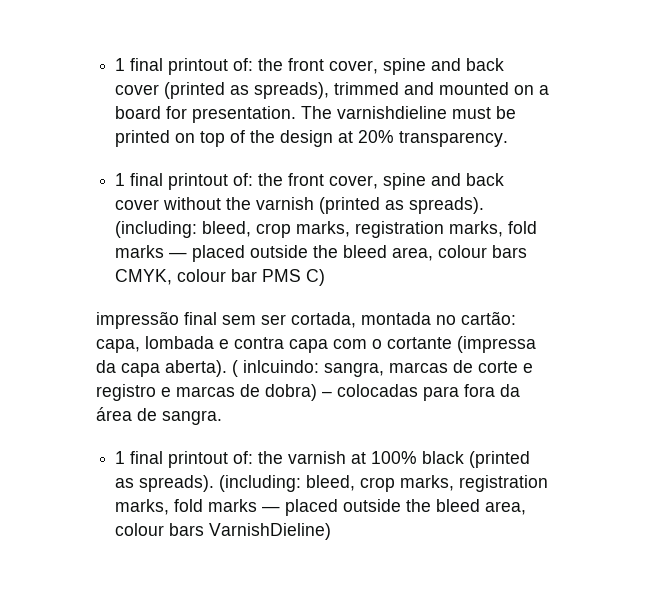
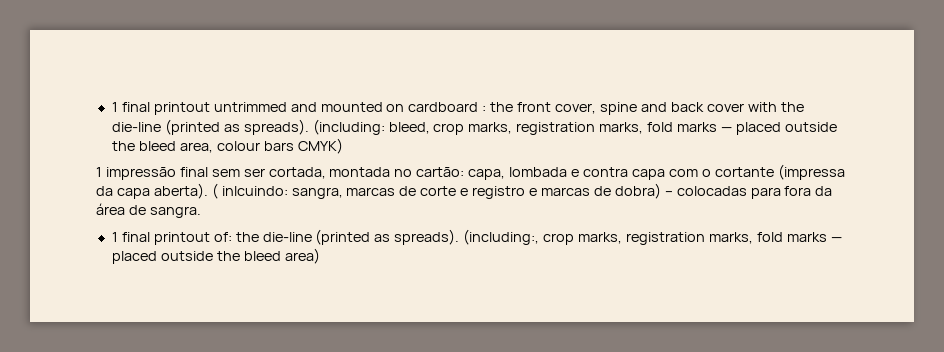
- 1 final printout of: the front cover, spine and back cover (printed as spreads), trimmed and mounted on a board for presentation. The varnishdieline must be printed on top of the design at 20% transparency.
- 1 final printout of: the front cover, spine and back cover without the varnish (printed as spreads).
+ 1 final printout untrimmed and mounted on cardboard : the front cover, spine and back cover with the die-line (printed as spreads).
- (including: bleed, crop marks, registration marks, fold marks — placed outside the bleed area, colour bars CMYK, colour bar PMS C)
- impressão final sem ser cortada, montada no cartão: capa, lombada e contra capa com o cortante (impressa da capa aberta).
+ (including: bleed, crop marks, registration marks, fold marks — placed outside the bleed area, colour bars CMYK)
+ 1 impressão final sem ser cortada, montada no cartão: capa, lombada e contra capa com o cortante (impressa da capa aberta).
- 1 final printout of: the varnish at 100% black (printed as spreads). (including: bleed, crop marks, registration marks, fold marks — placed outside the bleed area, colour bars VarnishDieline)
+ 1 final printout of: the die-line (printed as spreads). (including:, crop marks, registration marks, fold marks — placed outside the bleed area)

